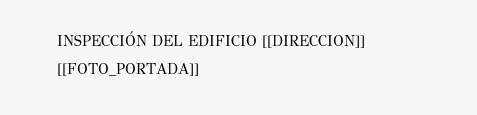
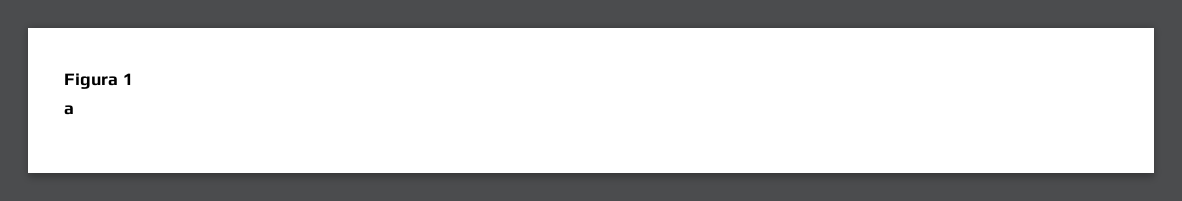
- INSPECCIÓN DEL EDIFICIO [[DIRECCION]]
- [[FOTO_PORTADA]]
+ Figura 1
+ a

